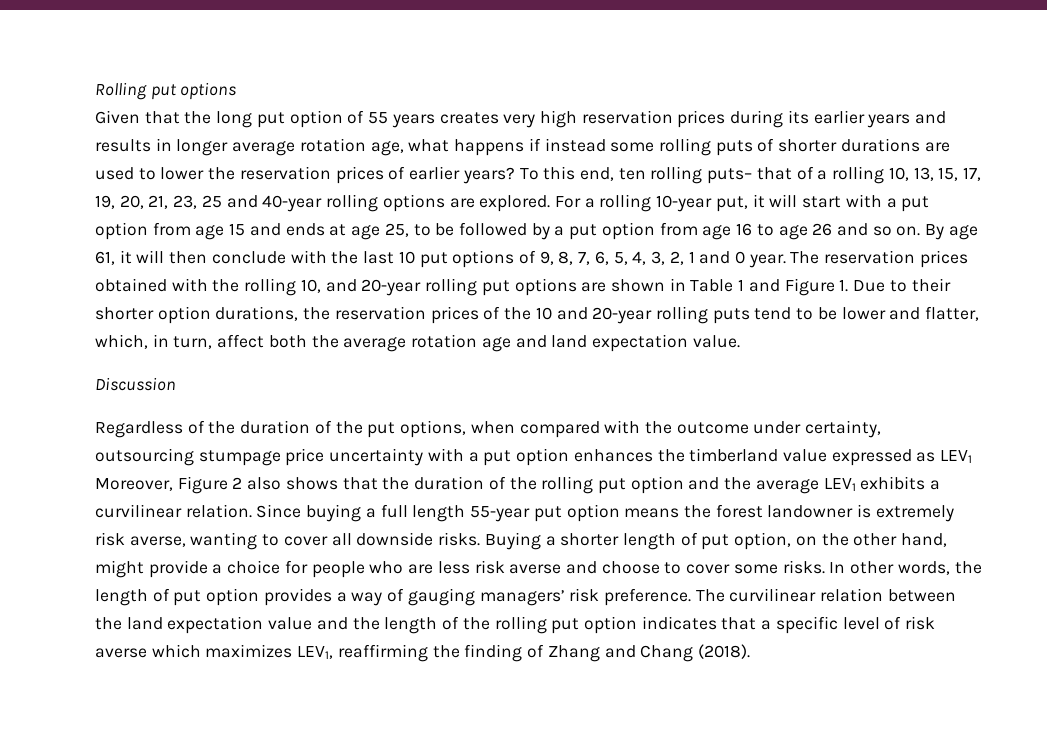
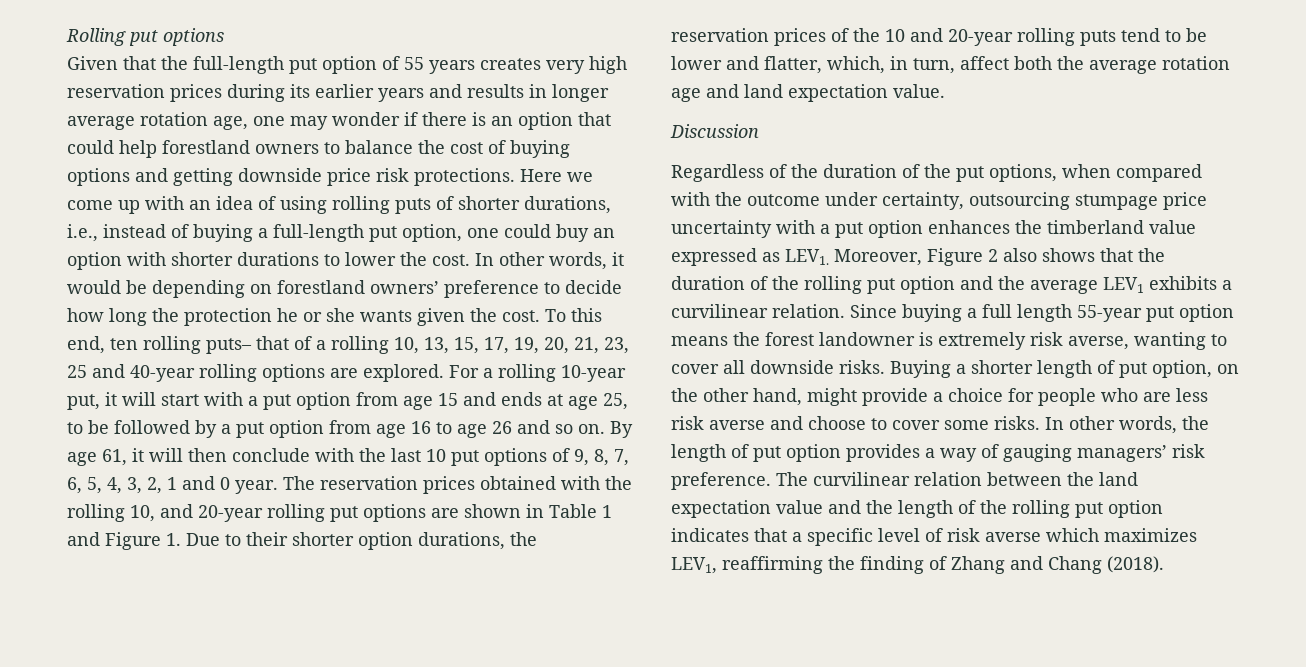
- Given that the long put option of 55 years creates very high reservation prices during its earlier years and results in longer average rotation age, what happens if instead some rolling puts of shorter durations are used to lower the reservation prices of earlier years?
+ Given that the full-length put option of 55 years creates very high reservation prices during its earlier years and results in longer average rotation age, one may wonder if there is an option that could help forestland owners to balance the cost of buying options and getting downside price risk protections. Here we come up with an idea of using rolling puts of shorter durations, i.e., instead of buying a full-length put option, one could buy an option with shorter durations to lower the cost. In other words, it would be depending on forestland owners’ preference to decide how long the protection he or she wants given the cost.
- Regardless of the duration of the put options, when compared with the outcome under certainty, outsourcing stumpage price uncertainty with a put option enhances the timberland value expressed as LEV1 Moreover, Figure 2 also shows that the duration of the rolling put option and the average LEV1 exhibits a curvilinear relation.
+ Regardless of the duration of the put options, when compared with the outcome under certainty, outsourcing stumpage price uncertainty with a put option enhances the timberland value expressed as LEV1. Moreover, Figure 2 also shows that the duration of the rolling put option and the average LEV1 exhibits a curvilinear relation.

